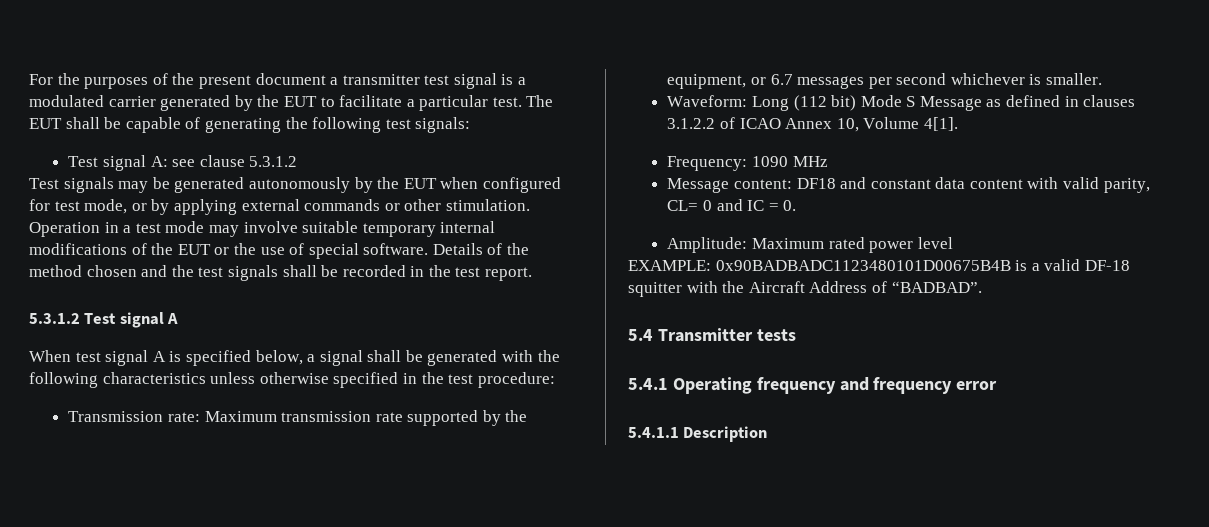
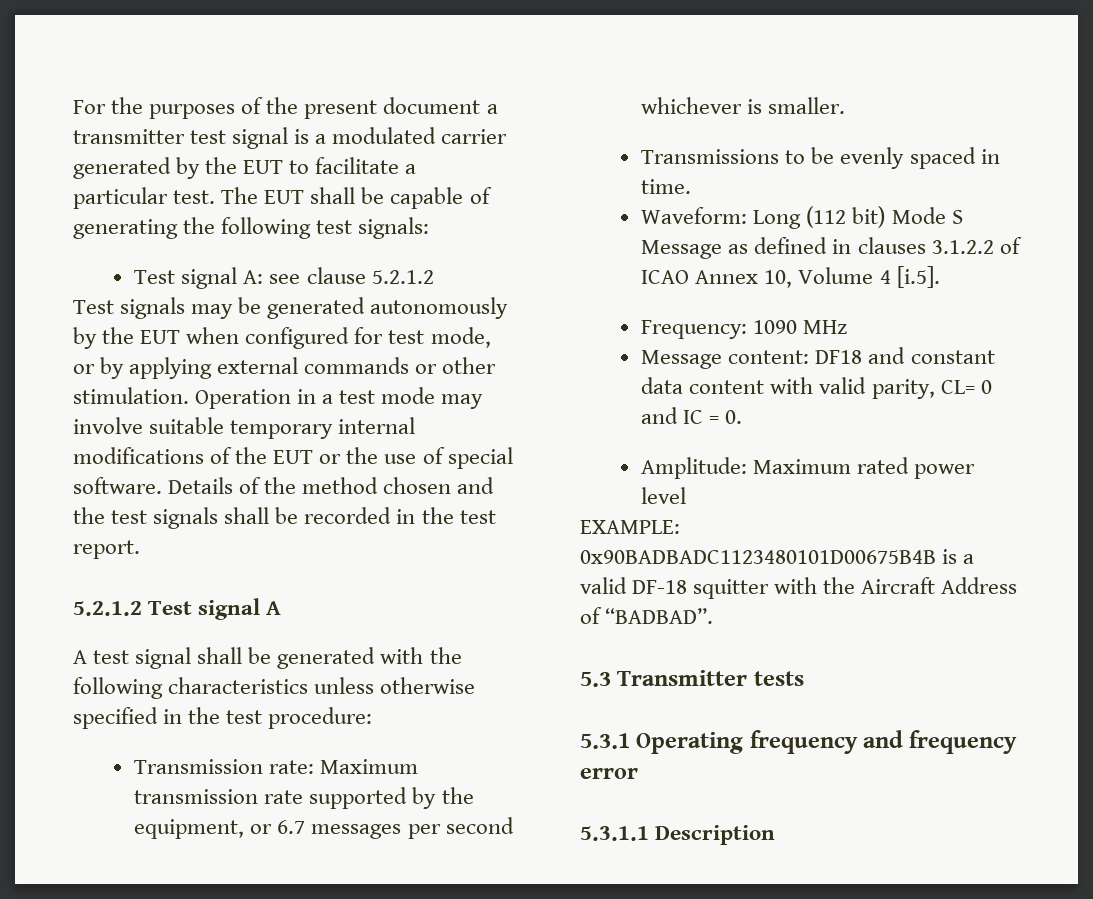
- Test signal A: see clause 5.3.1.2
+ Test signal A: see clause 5.2.1.2
- 5.3.1.2 Test signal A
+ 5.2.1.2 Test signal A
- When test signal A is specified below, a signal shall be generated with the following characteristics unless otherwise specified in the test procedure:
+ A test signal shall be generated with the following characteristics unless otherwise specified in the test procedure:
+ Transmissions to be evenly spaced in time.
- Waveform: Long (112 bit) Mode S Message as defined in clauses 3.1.2.2 of ICAO Annex 10, Volume 4[1].
+ Waveform: Long (112 bit) Mode S Message as defined in clauses 3.1.2.2 of ICAO Annex 10, Volume 4 [i.5].
- 5.4 Transmitter tests
+ 5.3 Transmitter tests
- 5.4.1 Operating frequency and frequency error
+ 5.3.1 Operating frequency and frequency error
- 5.4.1.1 Description
+ 5.3.1.1 Description

